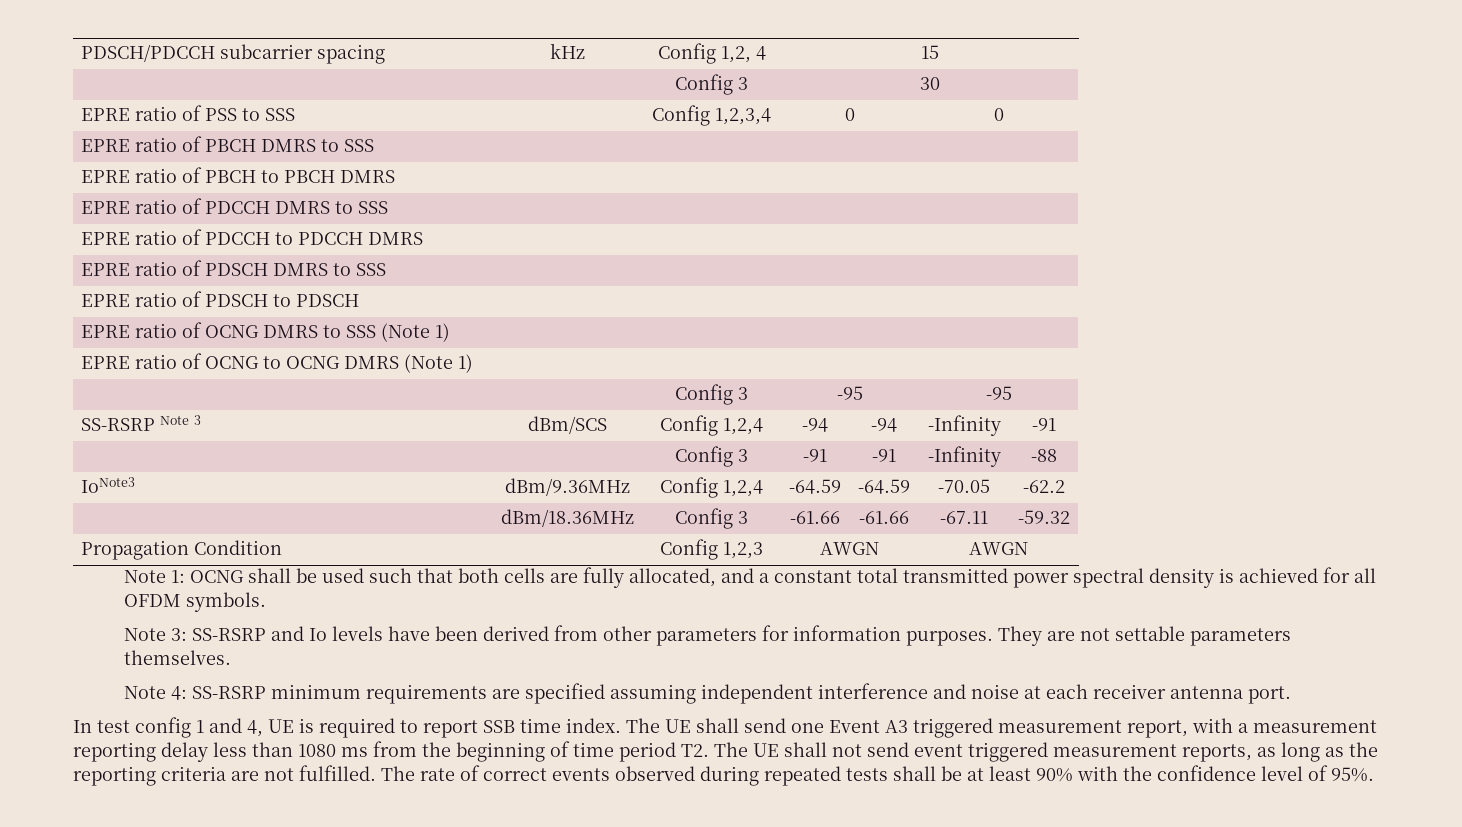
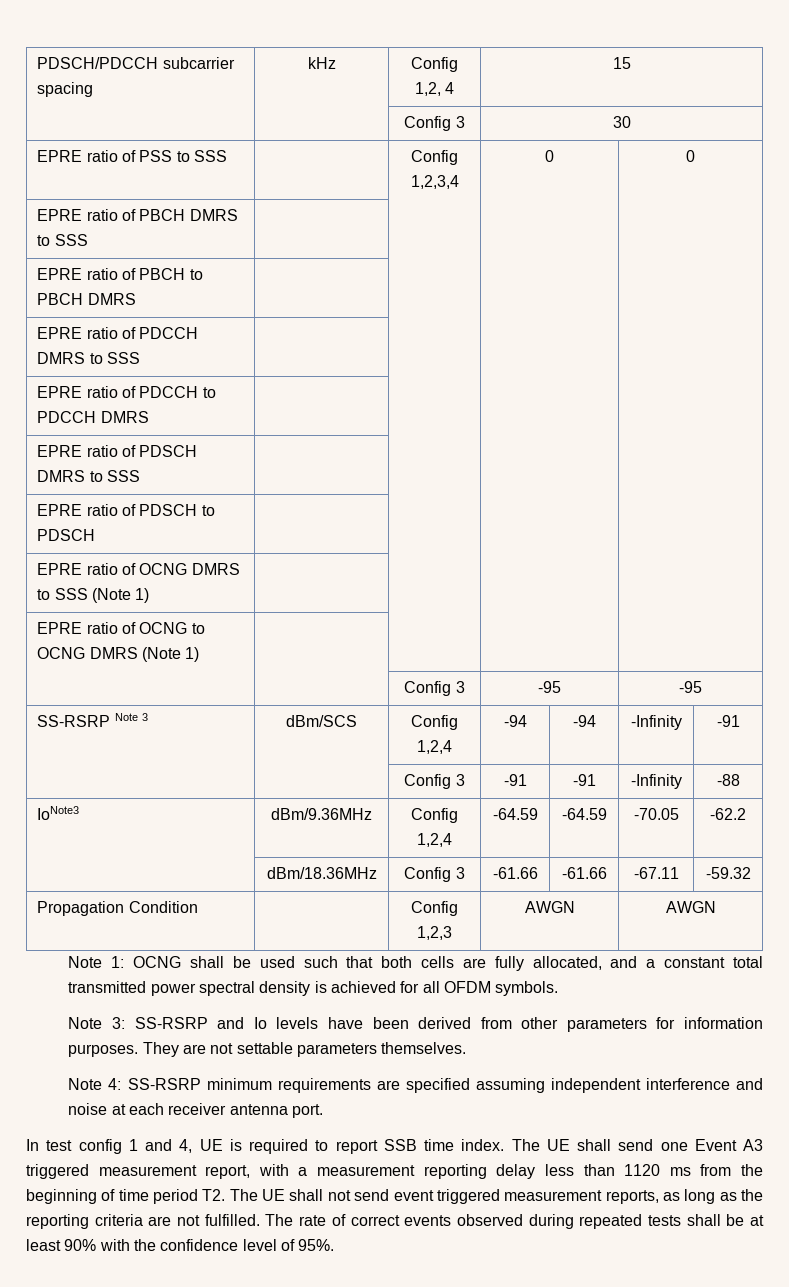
- The UE shall send one Event A3 triggered measurement report, with a measurement reporting delay less than 1080 ms from the beginning of time period T2. The UE shall not send event triggered measurement reports, as long as the reporting criteria are not fulfilled.
+ The UE shall send one Event A3 triggered measurement report, with a measurement reporting delay less than 1120 ms from the beginning of time period T2. The UE shall not send event triggered measurement reports, as long as the reporting criteria are not fulfilled.

